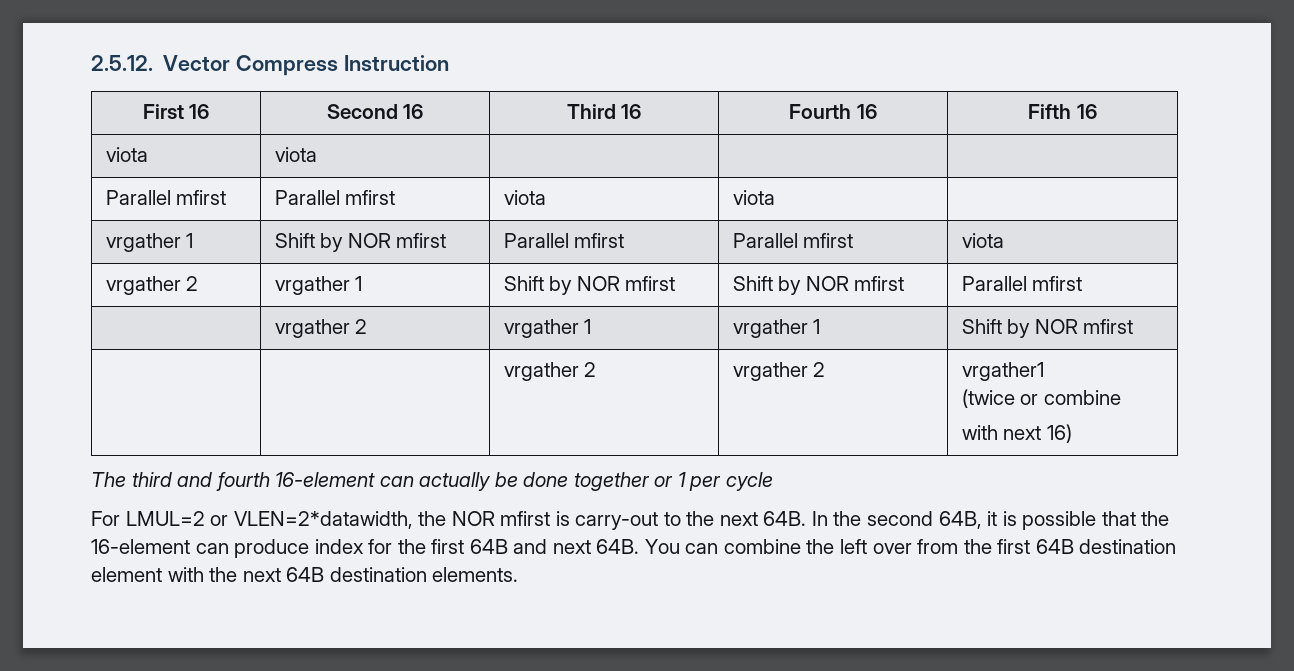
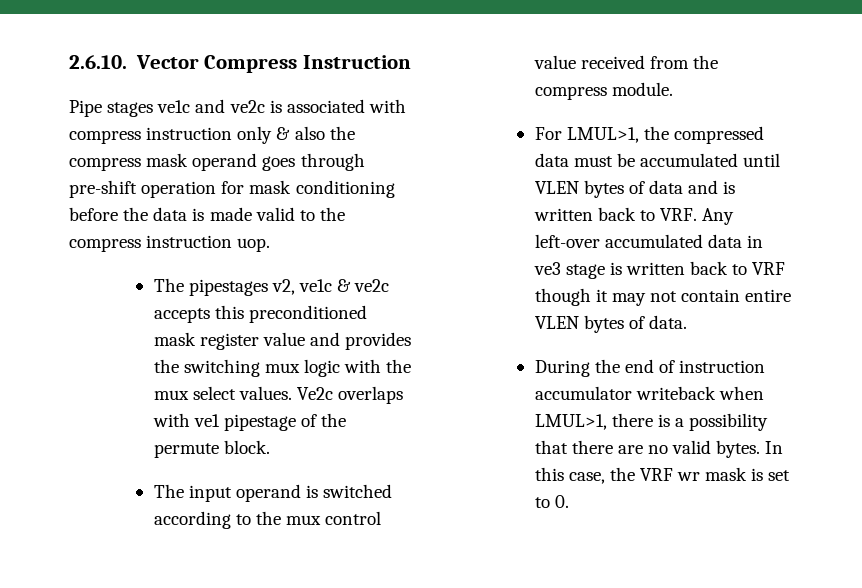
- 2.5.12. Vector Compress Instruction
+ 2.6.10. Vector Compress Instruction
- First 16 | Second 16 | Third 16 | Fourth 16 | Fifth 16
- viota | viota | | |
- Parallel mfirst | Parallel mfirst | viota | viota |
- vrgather 1 | Shift by NOR mfirst | Parallel mfirst | Parallel mfirst | viota
- vrgather 2 | vrgather 1 | Shift by NOR mfirst | Shift by NOR mfirst | Parallel mfirst
- | vrgather 2 | vrgather 1 | vrgather 1 | Shift by NOR mfirst
- | | vrgather 2 | vrgather 2 | vrgather1
- (twice or combine
- with next 16)
- The third and fourth 16-element can actually be done together or 1 per cycle
- For LMUL=2 or VLEN=2*datawidth, the NOR mfirst is carry-out to the next 64B. In the second 64B, it is possible that the 16-element can produce index for the first 64B and next 64B. You can combine the left over from the first 64B destination element with the next 64B destination elements.
+ Pipe stages ve1c and ve2c is associated with compress instruction only & also the compress mask operand goes through pre-shift operation for mask conditioning before the data is made valid to the compress instruction uop.
+ The pipestages v2, ve1c & ve2c accepts this preconditioned mask register value and provides the switching mux logic with the mux select values. Ve2c overlaps with ve1 pipestage of the permute block.
+ The input operand is switched according to the mux control value received from the compress module.
+ For LMUL>1, the compressed data must be accumulated until VLEN bytes of data and is written back to VRF. Any left-over accumulated data in ve3 stage is written back to VRF though it may not contain entire VLEN bytes of data.
+ During the end of instruction accumulator writeback when LMUL>1, there is a possibility that there are no valid bytes. In this case, the VRF wr mask is set to 0.

